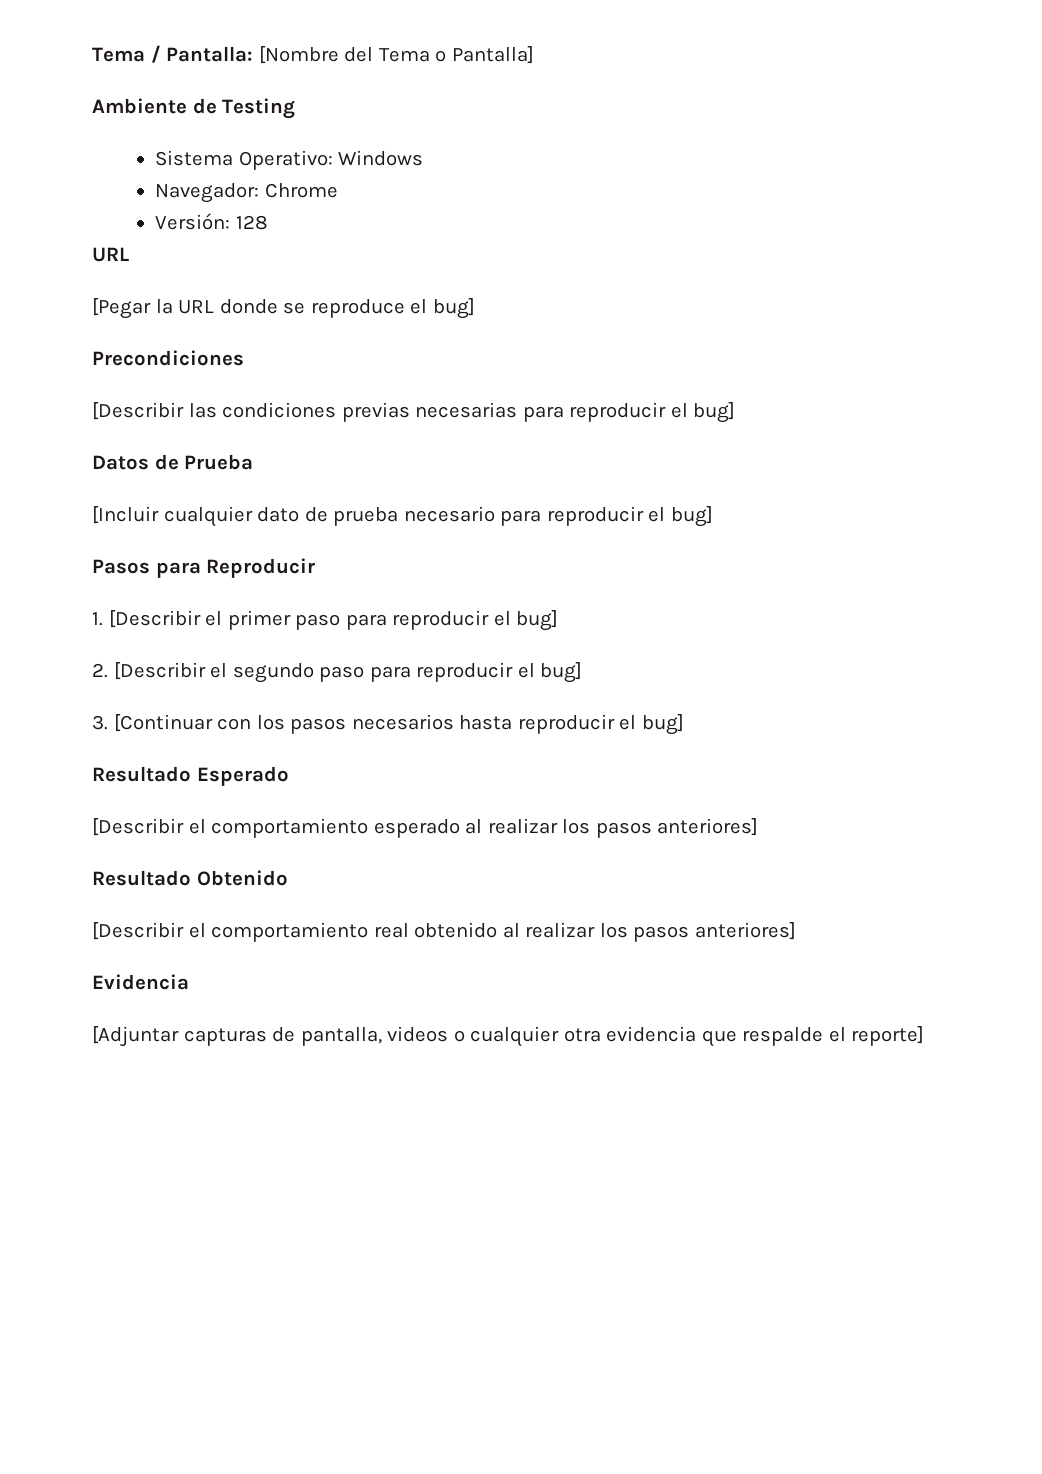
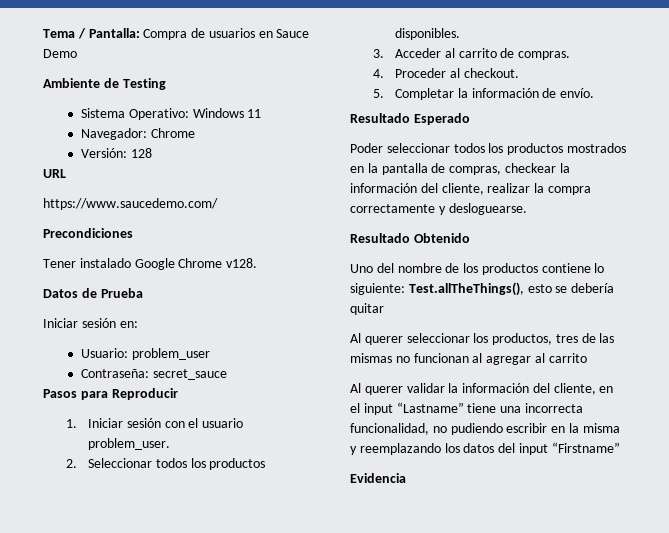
- Tema / Pantalla: [Nombre del Tema o Pantalla]
+ Tema / Pantalla: Compra de usuarios en Sauce Demo
- Sistema Operativo: Windows
+ Sistema Operativo: Windows 11
- [Pegar la URL donde se reproduce el bug]
+ https://www.saucedemo.com/
  Precondiciones
- [Describir las condiciones previas necesarias para reproducir el bug]
+ Tener instalado Google Chrome v128.
  Datos de Prueba
- [Incluir cualquier dato de prueba necesario para reproducir el bug]
+ Iniciar sesión en:
+ Usuario: problem_user
+ Contraseña: secret_sauce
  Pasos para Reproducir
- 1. [Describir el primer paso para reproducir el bug]
- 2. [Describir el segundo paso para reproducir el bug]
- 3. [Continuar con los pasos necesarios hasta reproducir el bug]
+ 1. Iniciar sesión con el usuario problem_user.
+ 2. Seleccionar todos los productos disponibles.
+ 3. Acceder al carrito de compras.
+ 4. Proceder al checkout.
+ 5. Completar la información de envío.
  Resultado Esperado
- [Describir el comportamiento esperado al realizar los pasos anteriores]
+ Poder seleccionar todos los productos mostrados en la pantalla de compras, checkear la información del cliente, realizar la compra correctamente y desloguearse.
  Resultado Obtenido
- [Describir el comportamiento real obtenido al realizar los pasos anteriores]
+ Uno del nombre de los productos contiene lo siguiente: Test.allTheThings(), esto se debería quitar
+ Al querer seleccionar los productos, tres de las mismas no funcionan al agregar al carrito
+ Al querer validar la información del cliente, en el input “Lastname” tiene una incorrecta funcionalidad, no pudiendo escribir en la misma y reemplazando los datos del input “Firstname”
  Evidencia
- [Adjuntar capturas de pantalla, videos o cualquier otra evidencia que respalde el reporte]

